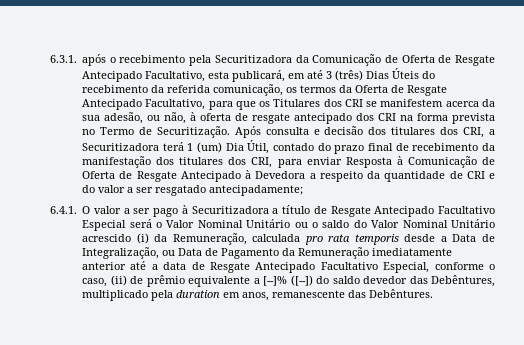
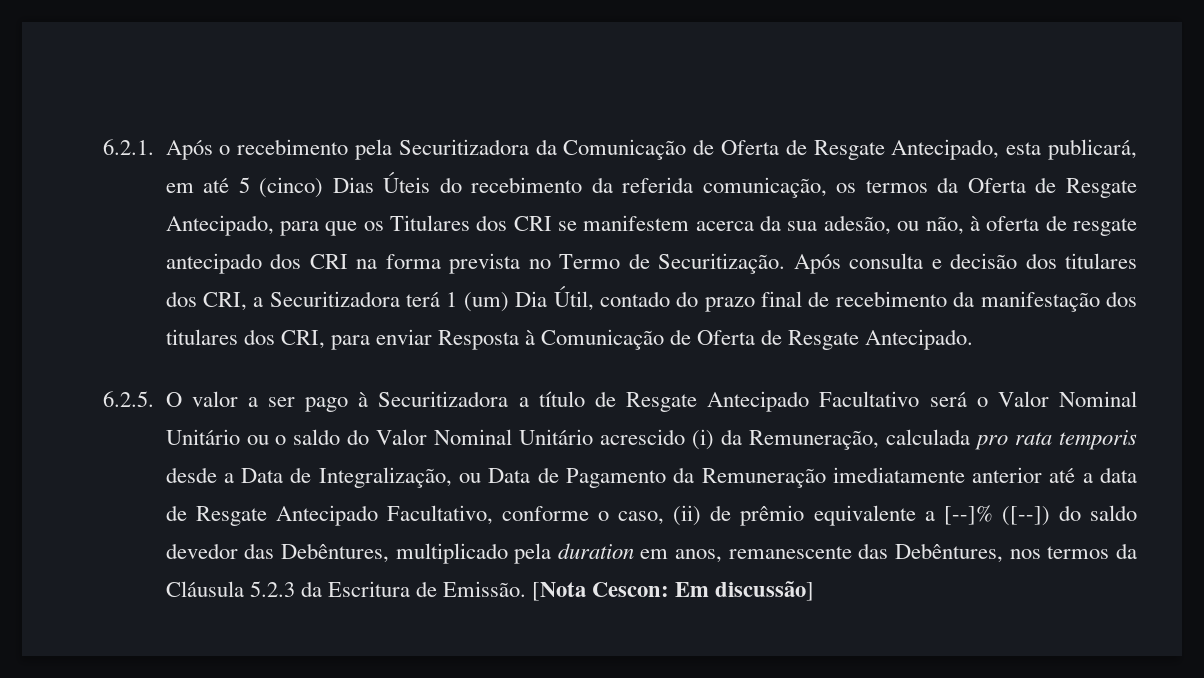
- 6.3.1. após o recebimento pela Securitizadora da Comunicação de Oferta de Resgate Antecipado Facultativo, esta publicará, em até 3 (três) Dias Úteis do recebimento da referida comunicação, os termos da Oferta de Resgate Antecipado Facultativo, para que os Titulares dos CRI se manifestem acerca da sua adesão, ou não, à oferta de resgate antecipado dos CRI na forma prevista no Termo de Securitização.
+ 6.2.1. Após o recebimento pela Securitizadora da Comunicação de Oferta de Resgate Antecipado, esta publicará, em até 5 (cinco) Dias Úteis do recebimento da referida comunicação, os termos da Oferta de Resgate Antecipado, para que os Titulares dos CRI se manifestem acerca da sua adesão, ou não, à oferta de resgate antecipado dos CRI na forma prevista no Termo de Securitização.
- Após consulta e decisão dos titulares dos CRI, a Securitizadora terá 1 (um) Dia Útil, contado do prazo final de recebimento da manifestação dos titulares dos CRI, para enviar Resposta à Comunicação de Oferta de Resgate Antecipado à Devedora a respeito da quantidade de CRI e do valor a ser resgatado antecipadamente;
- 6.4.1. O valor a ser pago à Securitizadora a título de Resgate Antecipado Facultativo Especial será o Valor Nominal Unitário ou o saldo do Valor Nominal Unitário acrescido (i) da Remuneração, calculada pro rata temporis desde a Data de Integralização, ou Data de Pagamento da Remuneração imediatamente anterior até a data de Resgate Antecipado Facultativo Especial, conforme o caso, (ii) de prêmio equivalente a [--]% ([--]) do saldo devedor das Debêntures, multiplicado pela duration em anos, remanescente das Debêntures.
+ Após consulta e decisão dos titulares dos CRI, a Securitizadora terá 1 (um) Dia Útil, contado do prazo final de recebimento da manifestação dos titulares dos CRI, para enviar Resposta à Comunicação de Oferta de Resgate Antecipado.
+ 6.2.5. O valor a ser pago à Securitizadora a título de Resgate Antecipado Facultativo será o Valor Nominal Unitário ou o saldo do Valor Nominal Unitário acrescido (i) da Remuneração, calculada pro rata temporis desde a Data de Integralização, ou Data de Pagamento da Remuneração imediatamente anterior até a data de Resgate Antecipado Facultativo, conforme o caso, (ii) de prêmio equivalente a [--]% ([--]) do saldo devedor das Debêntures, multiplicado pela duration em anos, remanescente das Debêntures, nos termos da Cláusula 5.2.3 da Escritura de Emissão. [Nota Cescon: Em discussão]

